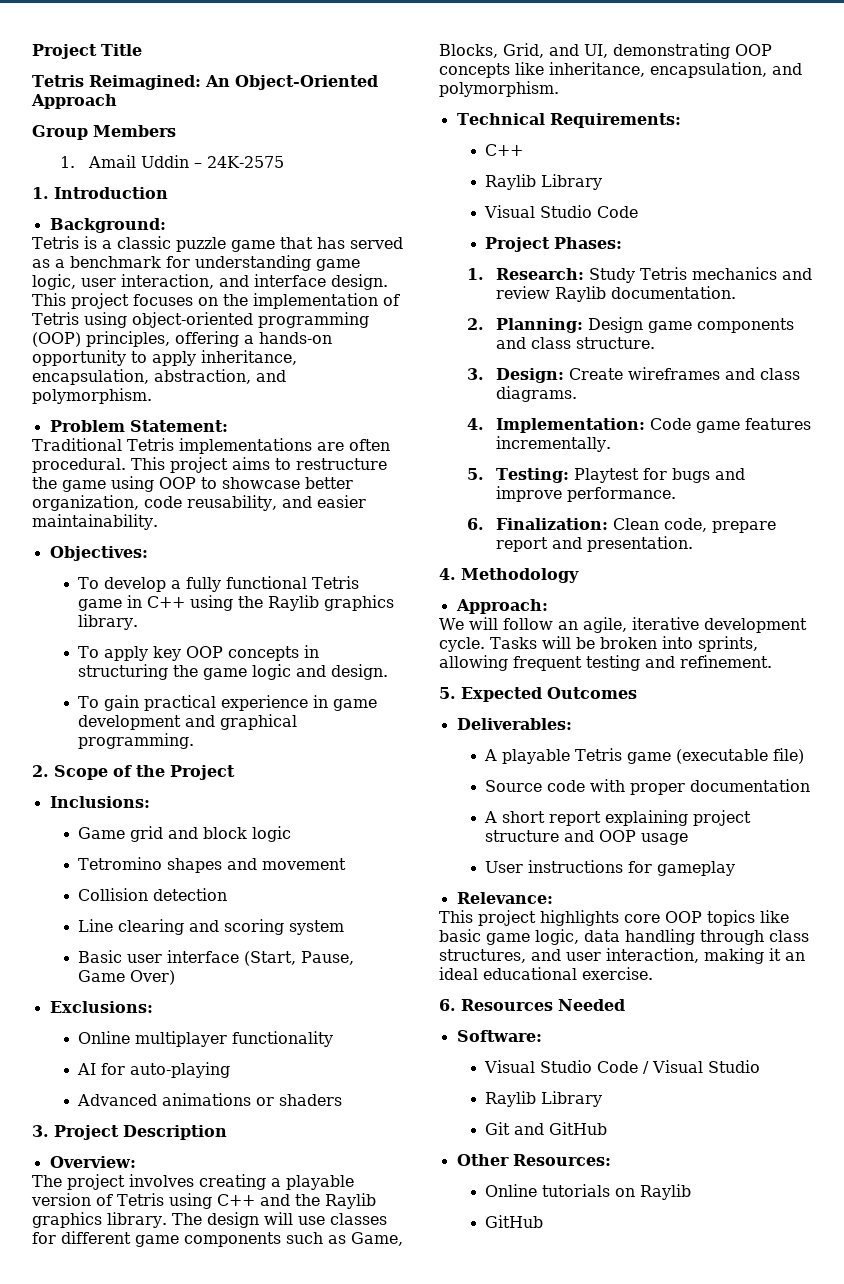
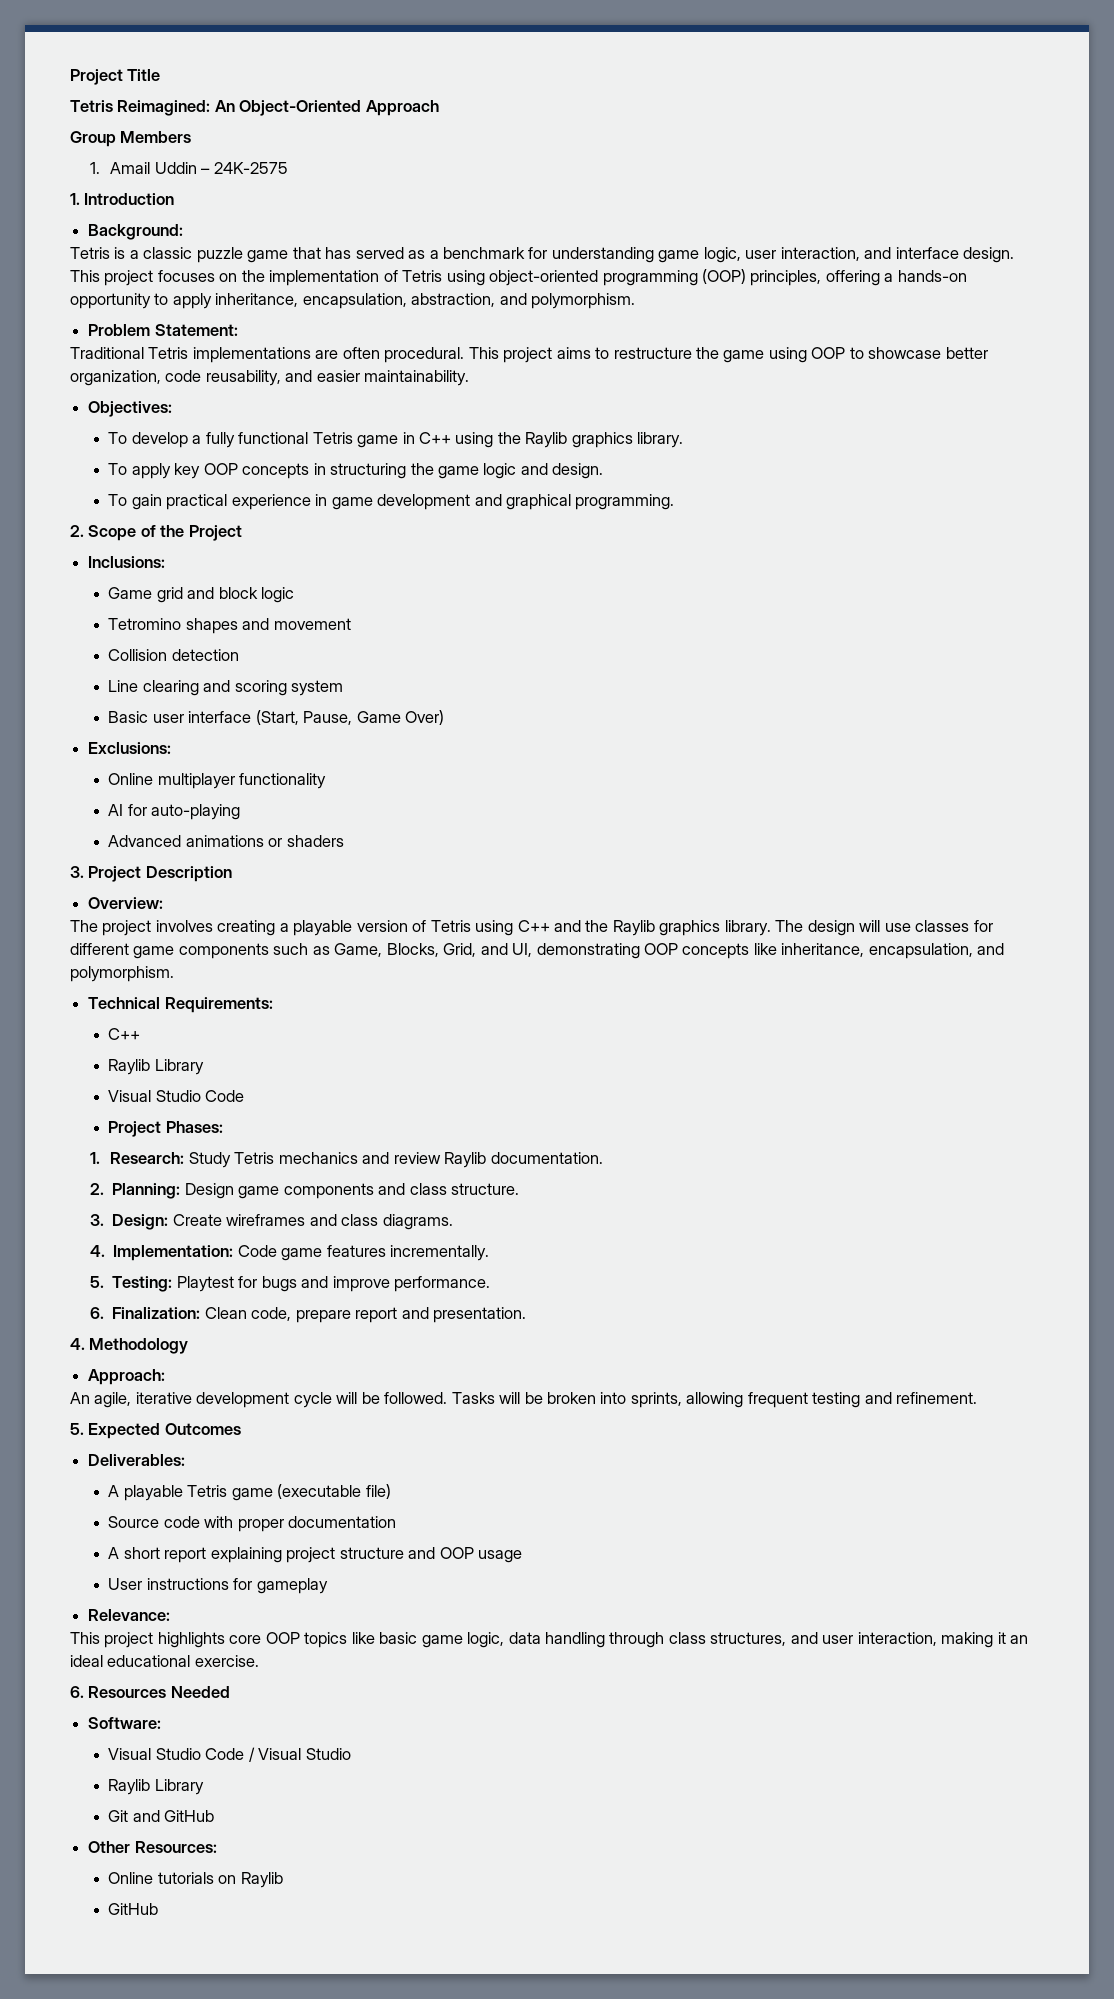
- We will follow an agile, iterative development cycle.
+ An agile, iterative development cycle will be followed.

